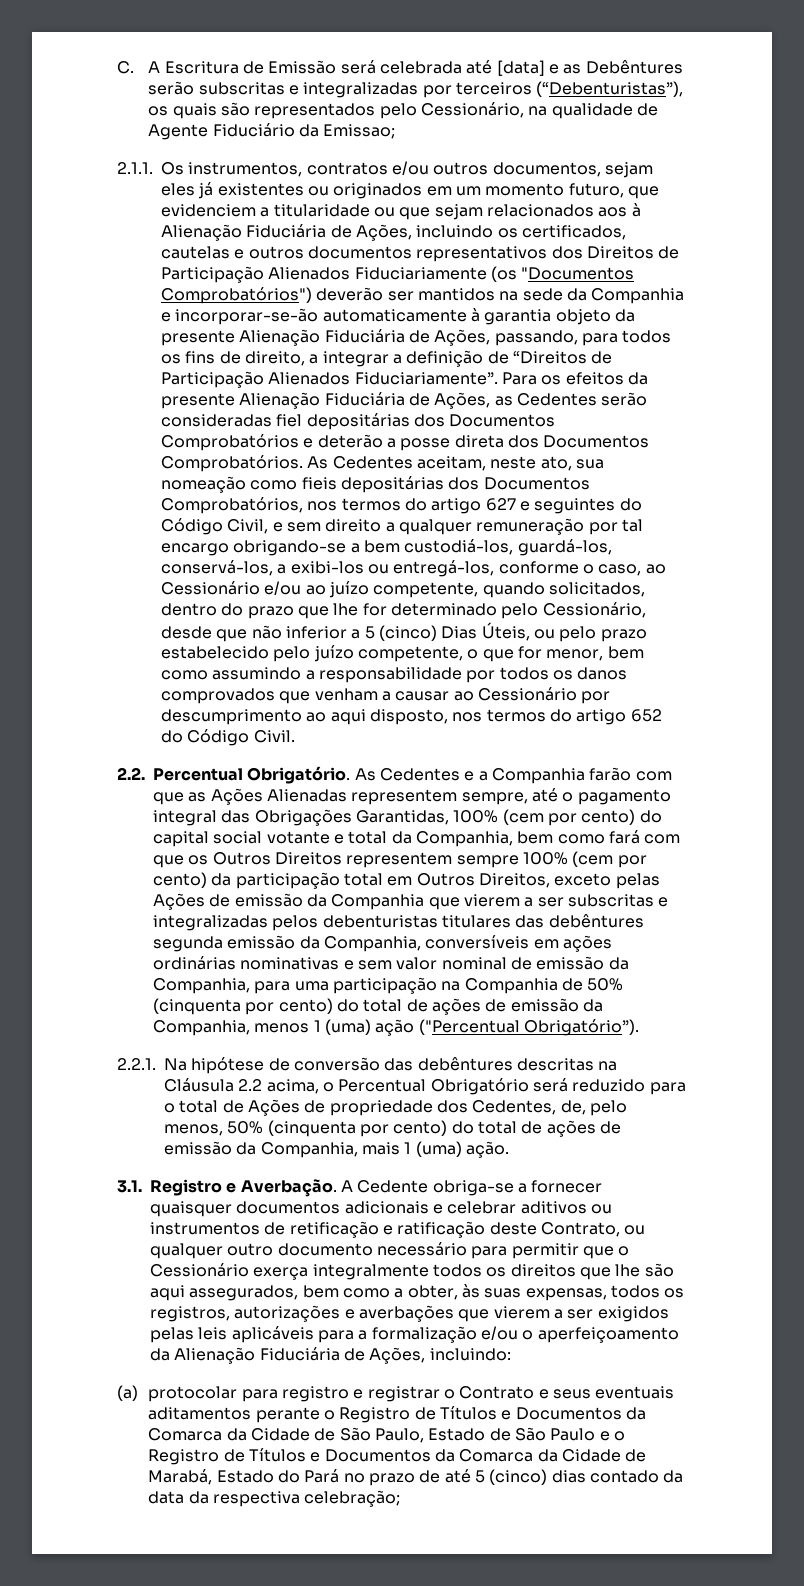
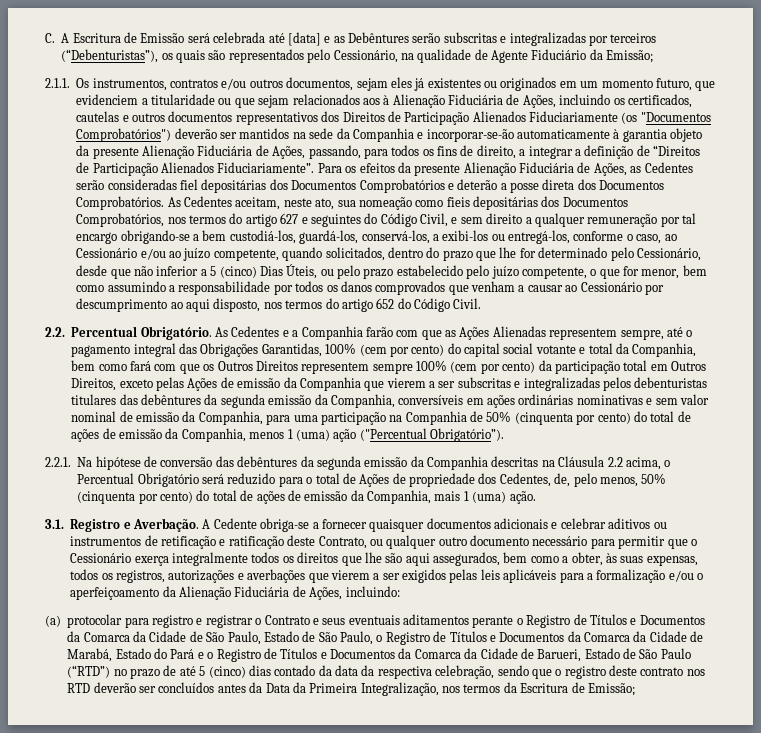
- C. A Escritura de Emissão será celebrada até [data] e as Debêntures serão subscritas e integralizadas por terceiros (“Debenturistas”), os quais são representados pelo Cessionário, na qualidade de Agente Fiduciário da Emissao;
+ C. A Escritura de Emissão será celebrada até [data] e as Debêntures serão subscritas e integralizadas por terceiros (“Debenturistas”), os quais são representados pelo Cessionário, na qualidade de Agente Fiduciário da Emissão;
- As Cedentes e a Companhia farão com que as Ações Alienadas representem sempre, até o pagamento integral das Obrigações Garantidas, 100% (cem por cento) do capital social votante e total da Companhia, bem como fará com que os Outros Direitos representem sempre 100% (cem por cento) da participação total em Outros Direitos, exceto pelas Ações de emissão da Companhia que vierem a ser subscritas e integralizadas pelos debenturistas titulares das debêntures segunda emissão da Companhia, conversíveis em ações ordinárias nominativas e sem valor nominal de emissão da Companhia, para uma participação na Companhia de 50% (cinquenta por cento) do total de ações de emissão da Companhia, menos 1 (uma) ação ("Percentual Obrigatório”).
+ As Cedentes e a Companhia farão com que as Ações Alienadas representem sempre, até o pagamento integral das Obrigações Garantidas, 100% (cem por cento) do capital social votante e total da Companhia, bem como fará com que os Outros Direitos representem sempre 100% (cem por cento) da participação total em Outros Direitos, exceto pelas Ações de emissão da Companhia que vierem a ser subscritas e integralizadas pelos debenturistas titulares das debêntures da segunda emissão da Companhia, conversíveis em ações ordinárias nominativas e sem valor nominal de emissão da Companhia, para uma participação na Companhia de 50% (cinquenta por cento) do total de ações de emissão da Companhia, menos 1 (uma) ação ("Percentual Obrigatório”).
- 2.2.1. Na hipótese de conversão das debêntures descritas na Cláusula 2.2 acima, o Percentual Obrigatório será reduzido para o total de Ações de propriedade dos Cedentes, de, pelo menos, 50% (cinquenta por cento) do total de ações de emissão da Companhia, mais 1 (uma) ação.
+ 2.2.1. Na hipótese de conversão das debêntures da segunda emissão da Companhia descritas na Cláusula 2.2 acima, o Percentual Obrigatório será reduzido para o total de Ações de propriedade dos Cedentes, de, pelo menos, 50% (cinquenta por cento) do total de ações de emissão da Companhia, mais 1 (uma) ação.
- (a) protocolar para registro e registrar o Contrato e seus eventuais aditamentos perante o Registro de Títulos e Documentos da Comarca da Cidade de São Paulo, Estado de São Paulo e o Registro de Títulos e Documentos da Comarca da Cidade de Marabá, Estado do Pará no prazo de até 5 (cinco) dias contado da data da respectiva celebração;
+ (a) protocolar para registro e registrar o Contrato e seus eventuais aditamentos perante o Registro de Títulos e Documentos da Comarca da Cidade de São Paulo, Estado de São Paulo, o Registro de Títulos e Documentos da Comarca da Cidade de Marabá, Estado do Pará e o Registro de Títulos e Documentos da Comarca da Cidade de Barueri, Estado de São Paulo (“RTD”) no prazo de até 5 (cinco) dias contado da data da respectiva celebração, sendo que o registro deste contrato nos RTD deverão ser concluídos antes da Data da Primeira Integralização, nos termos da Escritura de Emissão;

